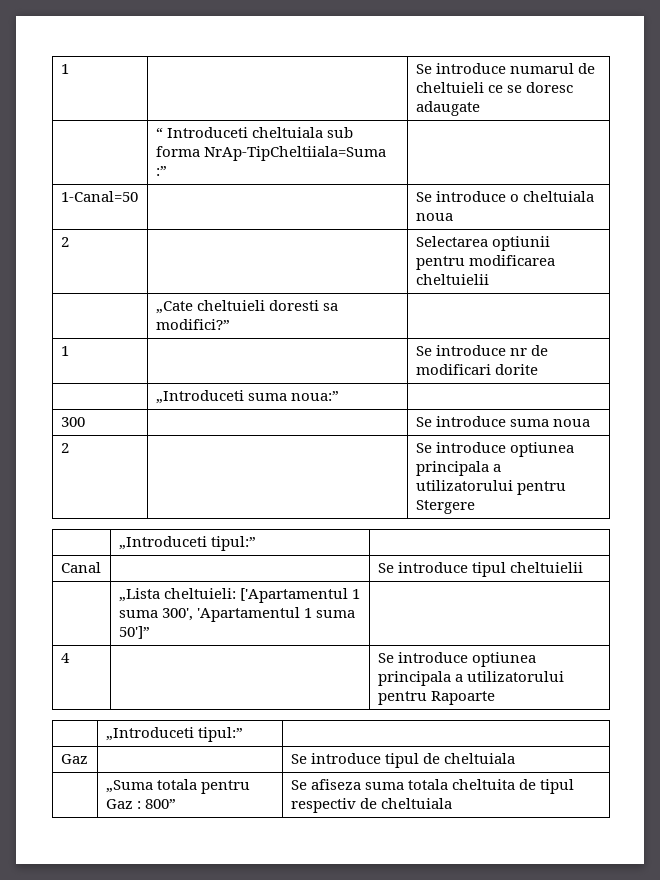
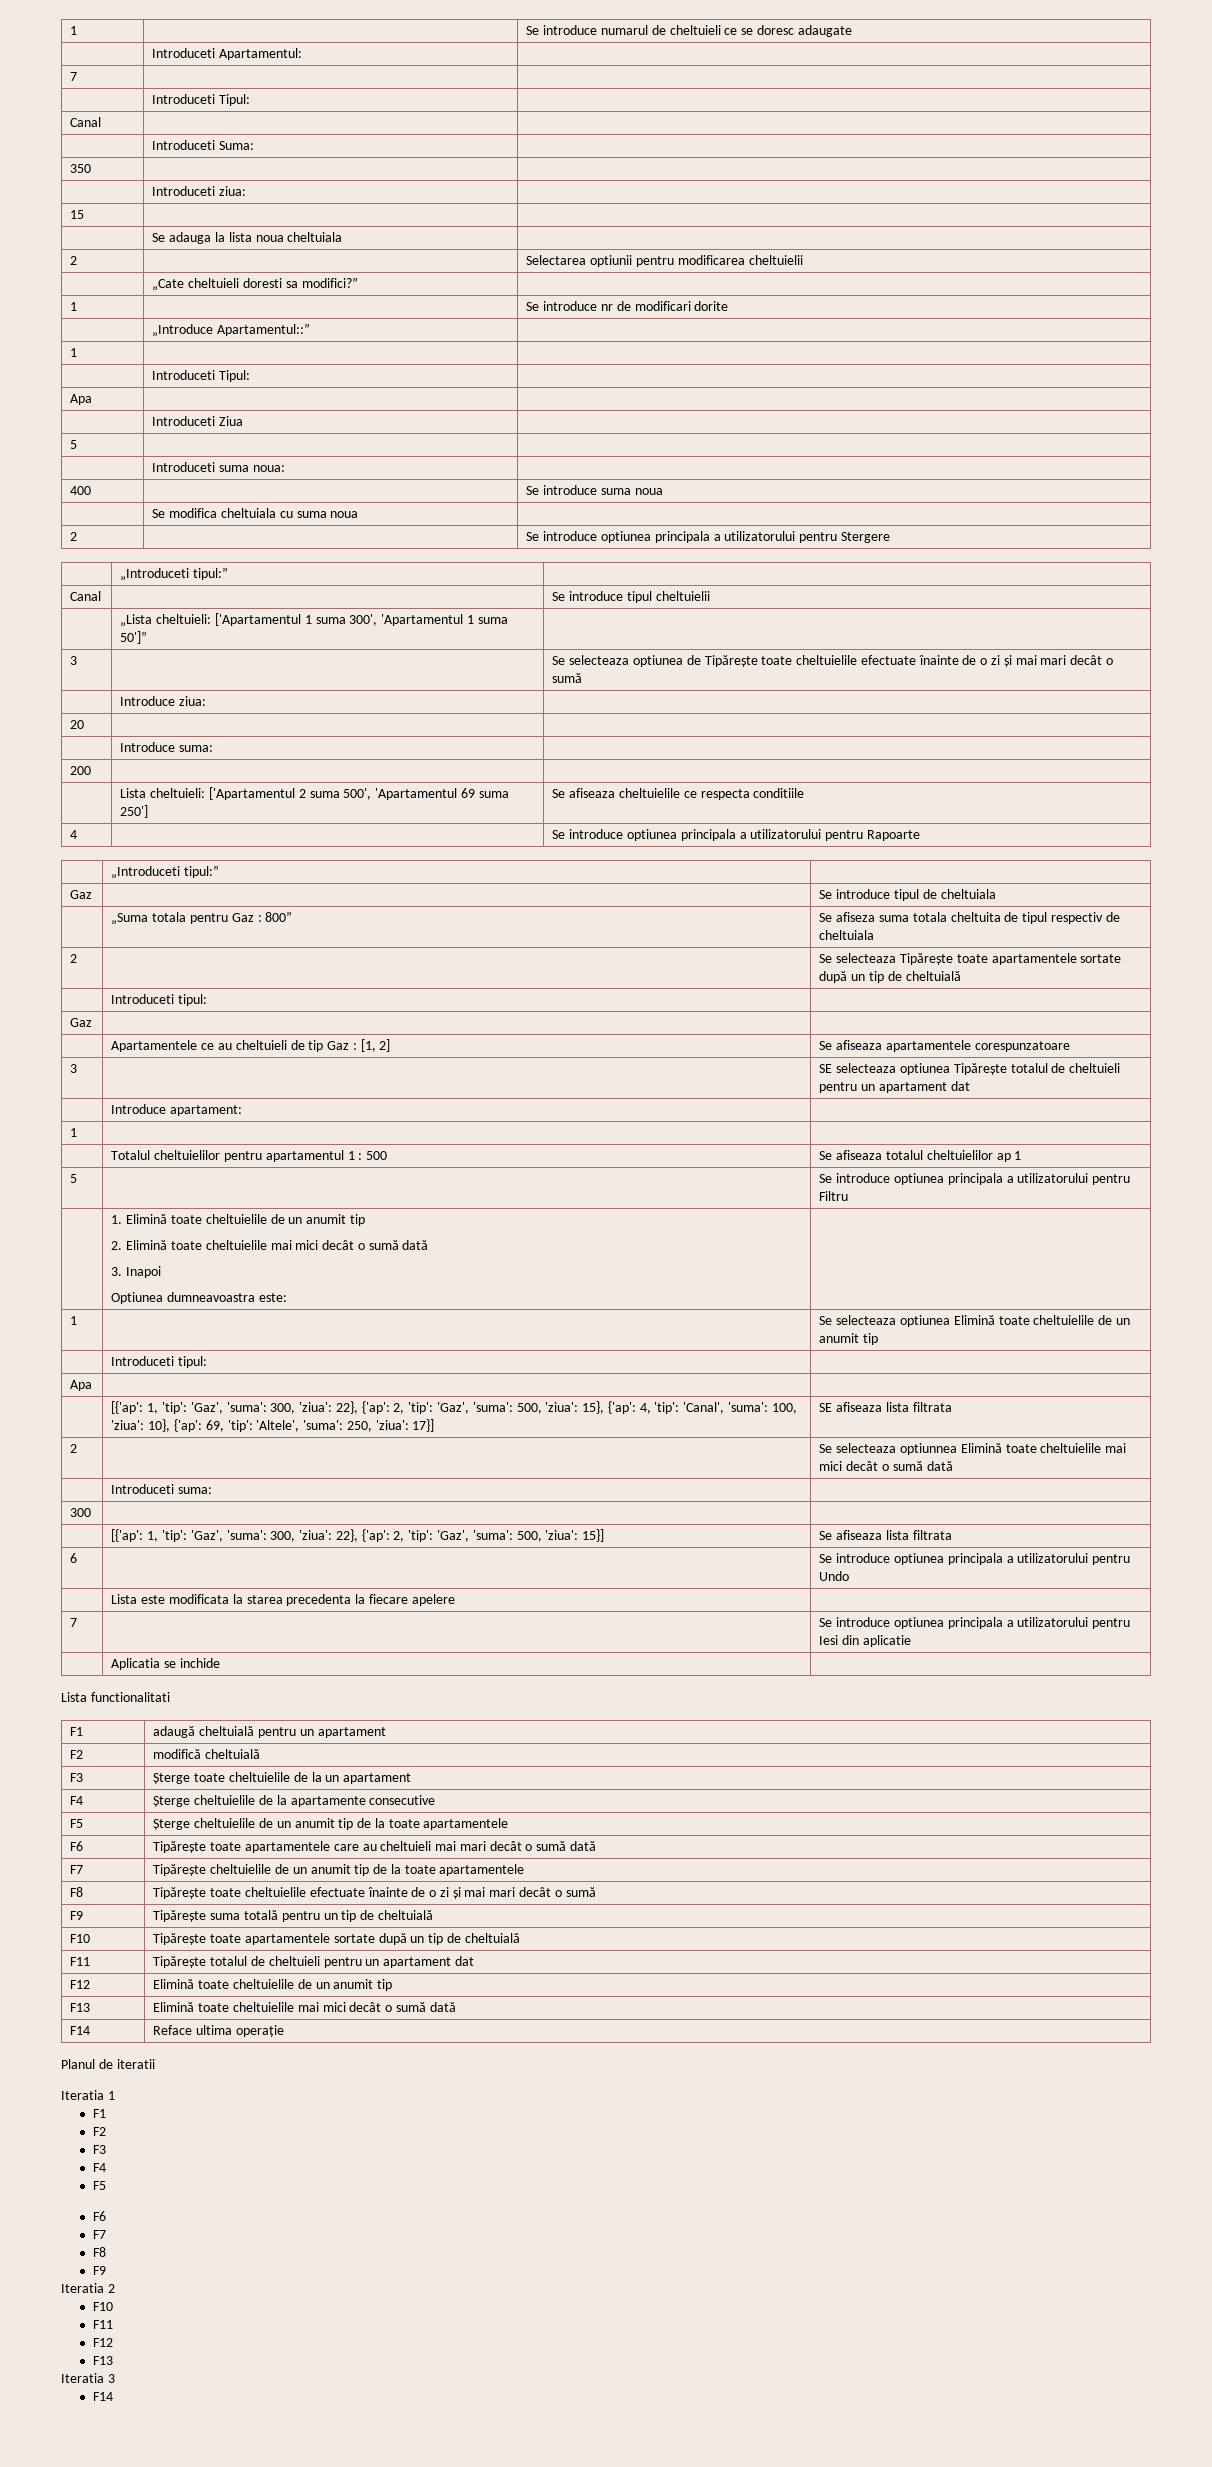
- | “ Introduceti cheltuiala sub forma NrAp-TipCheltiiala=Suma :” |
- 1-Canal=50 | | Se introduce o cheltuiala noua
+ | Introduceti Apartamentul: |
+ 7 | |
+ | Introduceti Tipul: |
+ Canal | |
+ | Introduceti Suma: |
+ 350 | |
+ | Introduceti ziua: |
+ 15 | |
+ | Se adauga la lista noua cheltuiala |
- | „Introduceti suma noua:” |
- 300 | | Se introduce suma noua
+ | „Introduce Apartamentul::” |
+ 1 | |
+ | Introduceti Tipul: |
+ Apa | |
+ | Introduceti Ziua |
+ 5 | |
+ | Introduceti suma noua: |
+ 400 | | Se introduce suma noua
+ | Se modifica cheltuiala cu suma noua |
+ 3 | | Se selecteaza optiunea de Tipărește toate cheltuielile efectuate înainte de o zi și mai mari decât o sumă
+ | Introduce ziua: |
+ 20 | |
+ | Introduce suma: |
+ 200 | |
+ | Lista cheltuieli: ['Apartamentul 2 suma 500', 'Apartamentul 69 suma 250'] | Se afiseaza cheltuielile ce respecta conditiile
+ 2 | | Se selecteaza Tipărește toate apartamentele sortate după un tip de cheltuială
+ | Introduceti tipul: |
+ Gaz | |
+ | Apartamentele ce au cheltuieli de tip Gaz : [1, 2] | Se afiseaza apartamentele corespunzatoare
+ 3 | | SE selecteaza optiunea Tipărește totalul de cheltuieli pentru un apartament dat
+ | Introduce apartament: |
+ 1 | |
+ | Totalul cheltuielilor pentru apartamentul 1 : 500 | Se afiseaza totalul cheltuielilor ap 1
+ 5 | | Se introduce optiunea principala a utilizatorului pentru Filtru
+ | 1. Elimină toate cheltuielile de un anumit tip
+ 2. Elimină toate cheltuielile mai mici decât o sumă dată
+ 3. Inapoi
+ Optiunea dumneavoastra este: |
+ 1 | | Se selecteaza optiunea Elimină toate cheltuielile de un anumit tip
+ | Introduceti tipul: |
+ Apa | |
+ | [{'ap': 1, 'tip': 'Gaz', 'suma': 300, 'ziua': 22}, {'ap': 2, 'tip': 'Gaz', 'suma': 500, 'ziua': 15}, {'ap': 4, 'tip': 'Canal', 'suma': 100, 'ziua': 10}, {'ap': 69, 'tip': 'Altele', 'suma': 250, 'ziua': 17}] | SE afiseaza lista filtrata
+ 2 | | Se selecteaza optiunnea Elimină toate cheltuielile mai mici decât o sumă dată
+ | Introduceti suma: |
+ 300 | |
+ | [{'ap': 1, 'tip': 'Gaz', 'suma': 300, 'ziua': 22}, {'ap': 2, 'tip': 'Gaz', 'suma': 500, 'ziua': 15}] | Se afiseaza lista filtrata
+ 6 | | Se introduce optiunea principala a utilizatorului pentru Undo
+ | Lista este modificata la starea precedenta la fiecare apelere |
+ 7 | | Se introduce optiunea principala a utilizatorului pentru Iesi din aplicatie
+ | Aplicatia se inchide |
+ Lista functionalitati
+ F1 | adaugă cheltuială pentru un apartament
+ F2 | modifică cheltuială
+ F3 | Șterge toate cheltuielile de la un apartament
+ F4 | Șterge cheltuielile de la apartamente consecutive
+ F5 | Șterge cheltuielile de un anumit tip de la toate apartamentele
+ F6 | Tipărește toate apartamentele care au cheltuieli mai mari decât o sumă dată
+ F7 | Tipărește cheltuielile de un anumit tip de la toate apartamentele
+ F8 | Tipărește toate cheltuielile efectuate înainte de o zi și mai mari decât o sumă
+ F9 | Tipărește suma totală pentru un tip de cheltuială
+ F10 | Tipărește toate apartamentele sortate după un tip de cheltuială
+ F11 | Tipărește totalul de cheltuieli pentru un apartament dat
+ F12 | Elimină toate cheltuielile de un anumit tip
+ F13 | Elimină toate cheltuielile mai mici decât o sumă dată
+ F14 | Reface ultima operație
+ Planul de iteratii
+ Iteratia 1
+ F1
+ F2
+ F3
+ F4
+ F5
+ F6
+ F7
+ F8
+ F9
+ Iteratia 2
+ F10
+ F11
+ F12
+ F13
+ Iteratia 3
+ F14

